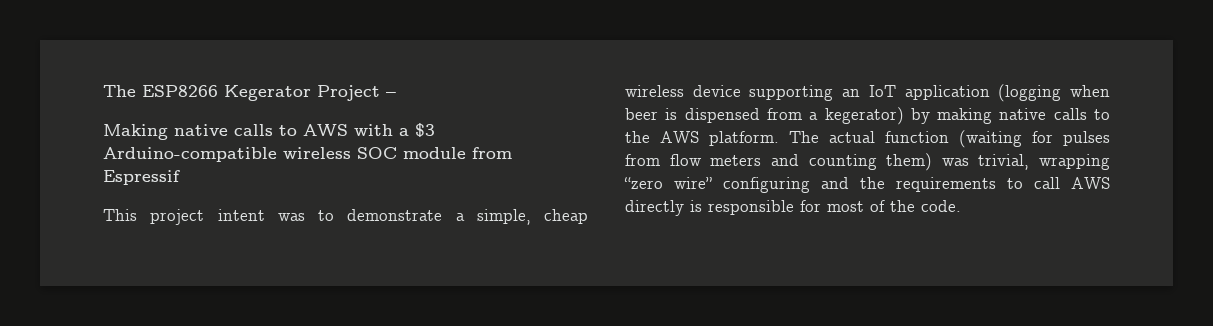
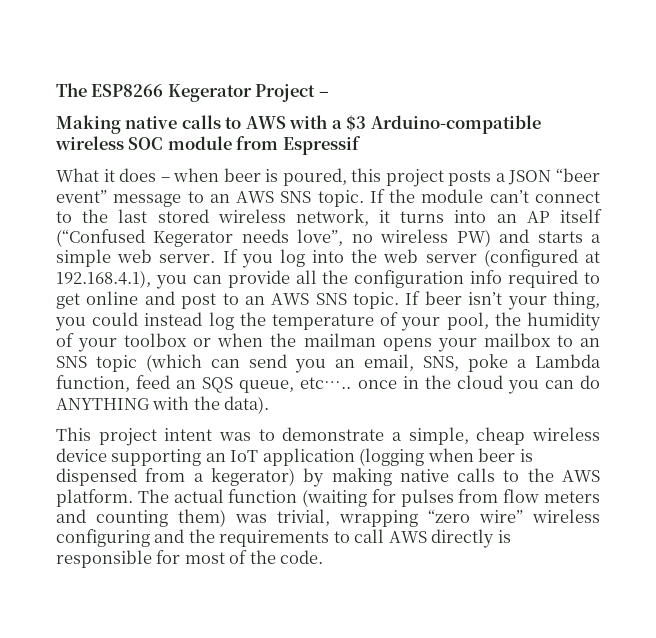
+ What it does – when beer is poured, this project posts a JSON “beer event” message to an AWS SNS topic. If the module can’t connect to the last stored wireless network, it turns into an AP itself (“Confused Kegerator needs love”, no wireless PW) and starts a simple web server. If you log into the web server (configured at 192.168.4.1), you can provide all the configuration info required to get online and post to an AWS SNS topic. If beer isn’t your thing, you could instead log the temperature of your pool, the humidity of your toolbox or when the mailman opens your mailbox to an SNS topic (which can send you an email, SNS, poke a Lambda function, feed an SQS queue, etc….. once in the cloud you can do ANYTHING with the data).
- The actual function (waiting for pulses from flow meters and counting them) was trivial, wrapping “zero wire” configuring and the requirements to call AWS directly is responsible for most of the code.
+ The actual function (waiting for pulses from flow meters and counting them) was trivial, wrapping “zero wire” wireless configuring and the requirements to call AWS directly is responsible for most of the code.

